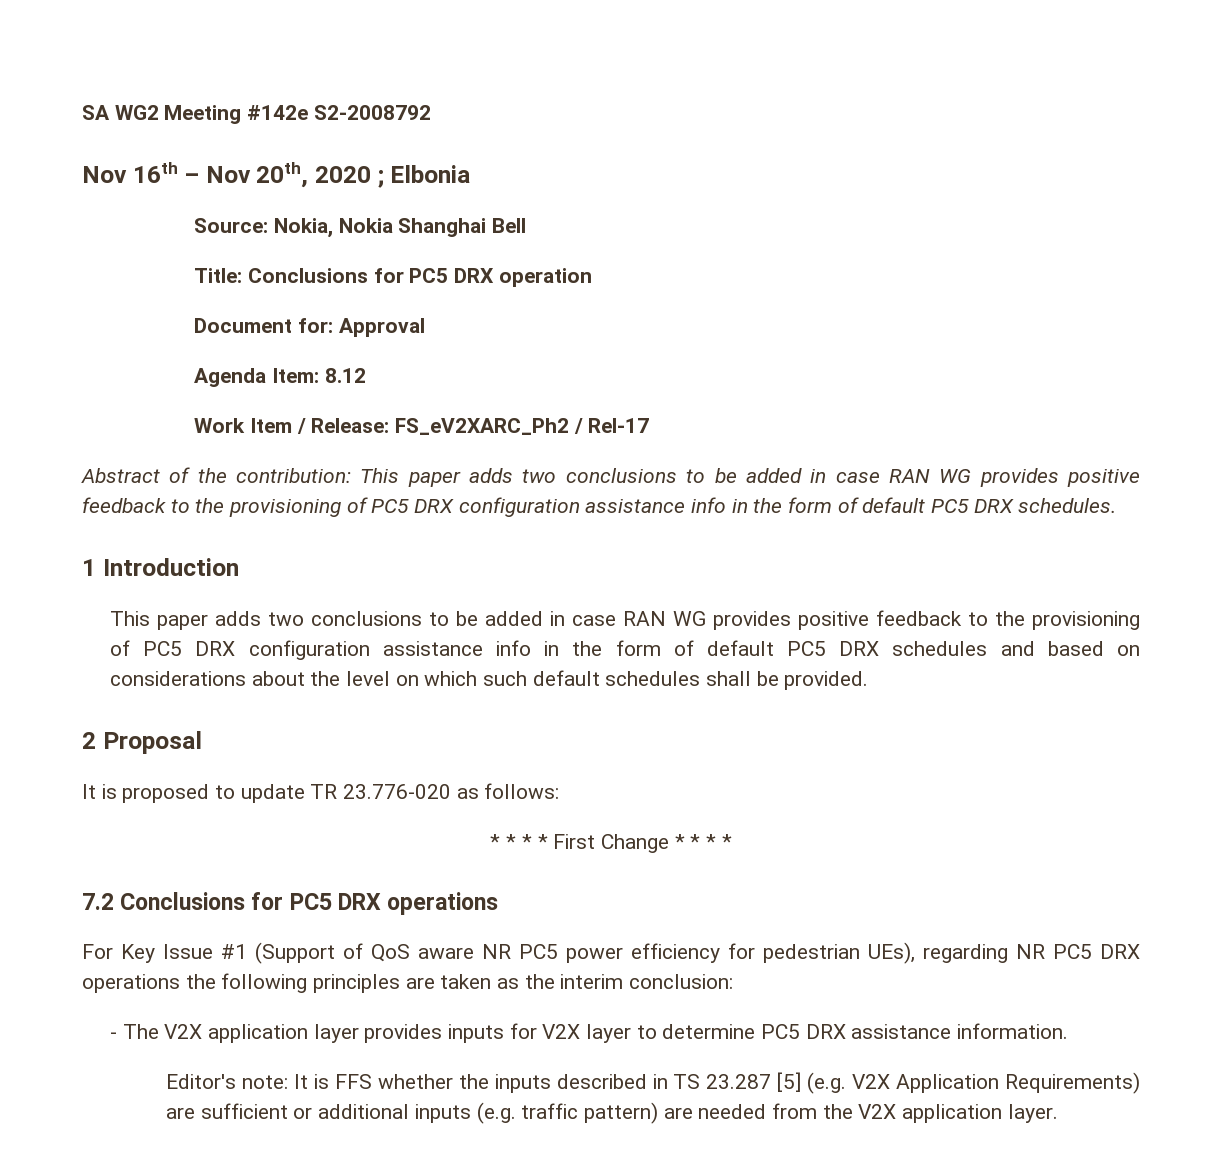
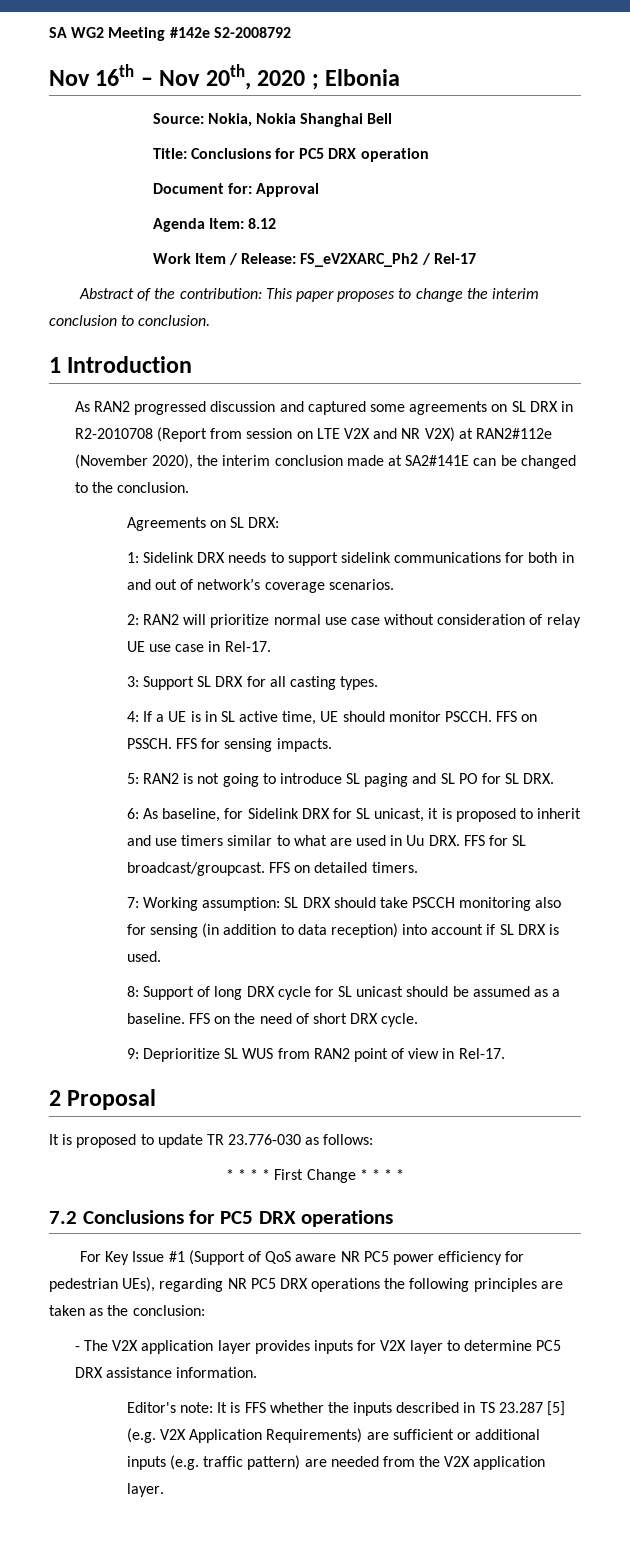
- Abstract of the contribution: This paper adds two conclusions to be added in case RAN WG provides positive feedback to the provisioning of PC5 DRX configuration assistance info in the form of default PC5 DRX schedules.
+ Abstract of the contribution: This paper proposes to change the interim conclusion to conclusion.
  1 Introduction
- This paper adds two conclusions to be added in case RAN WG provides positive feedback to the provisioning of PC5 DRX configuration assistance info in the form of default PC5 DRX schedules and based on considerations about the level on which such default schedules shall be provided.
+ As RAN2 progressed discussion and captured some agreements on SL DRX in R2-2010708 (Report from session on LTE V2X and NR V2X) at RAN2#112e (November 2020), the interim conclusion made at SA2#141E can be changed to the conclusion.
+ Agreements on SL DRX:
+ 1: Sidelink DRX needs to support sidelink communications for both in and out of network’s coverage scenarios.
+ 2: RAN2 will prioritize normal use case without consideration of relay UE use case in Rel-17.
+ 3: Support SL DRX for all casting types.
+ 4: If a UE is in SL active time, UE should monitor PSCCH. FFS on PSSCH. FFS for sensing impacts.
+ 5: RAN2 is not going to introduce SL paging and SL PO for SL DRX.
+ 6: As baseline, for Sidelink DRX for SL unicast, it is proposed to inherit and use timers similar to what are used in Uu DRX. FFS for SL broadcast/groupcast. FFS on detailed timers.
+ 7: Working assumption: SL DRX should take PSCCH monitoring also for sensing (in addition to data reception) into account if SL DRX is used.
+ 8: Support of long DRX cycle for SL unicast should be assumed as a baseline. FFS on the need of short DRX cycle.
+ 9: Deprioritize SL WUS from RAN2 point of view in Rel-17.
- It is proposed to update TR 23.776-020 as follows:
+ It is proposed to update TR 23.776-030 as follows:
- For Key Issue #1 (Support of QoS aware NR PC5 power efficiency for pedestrian UEs), regarding NR PC5 DRX operations the following principles are taken as the interim conclusion:
+ For Key Issue #1 (Support of QoS aware NR PC5 power efficiency for pedestrian UEs), regarding NR PC5 DRX operations the following principles are taken as the conclusion:

